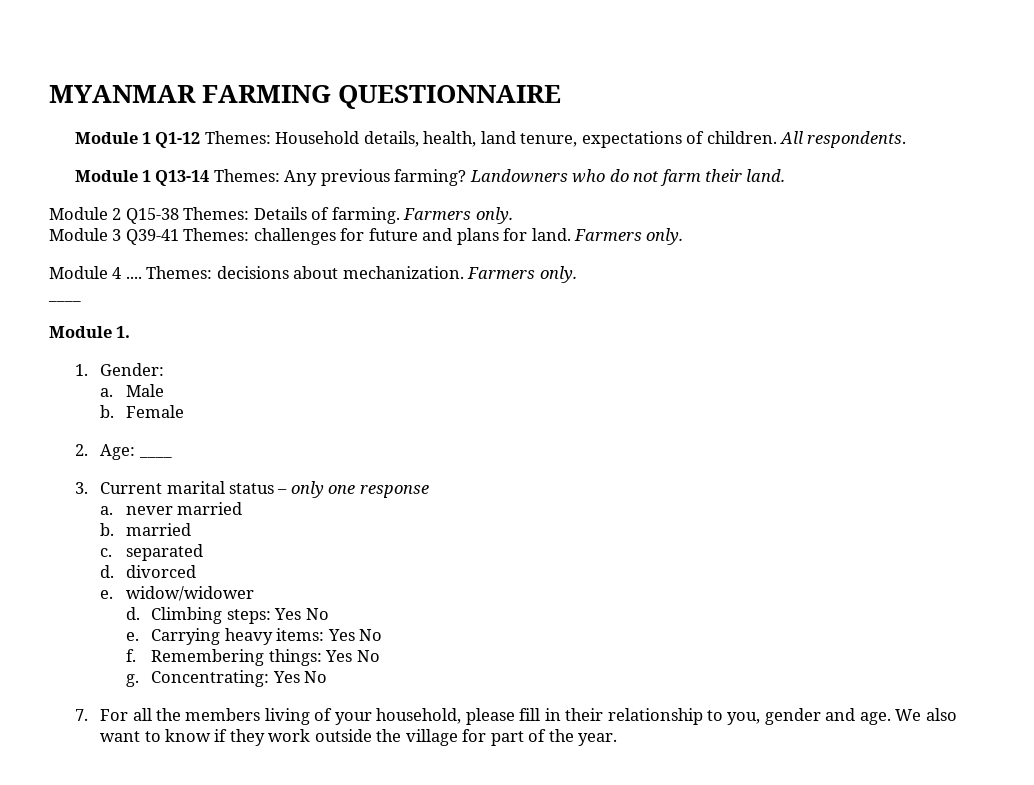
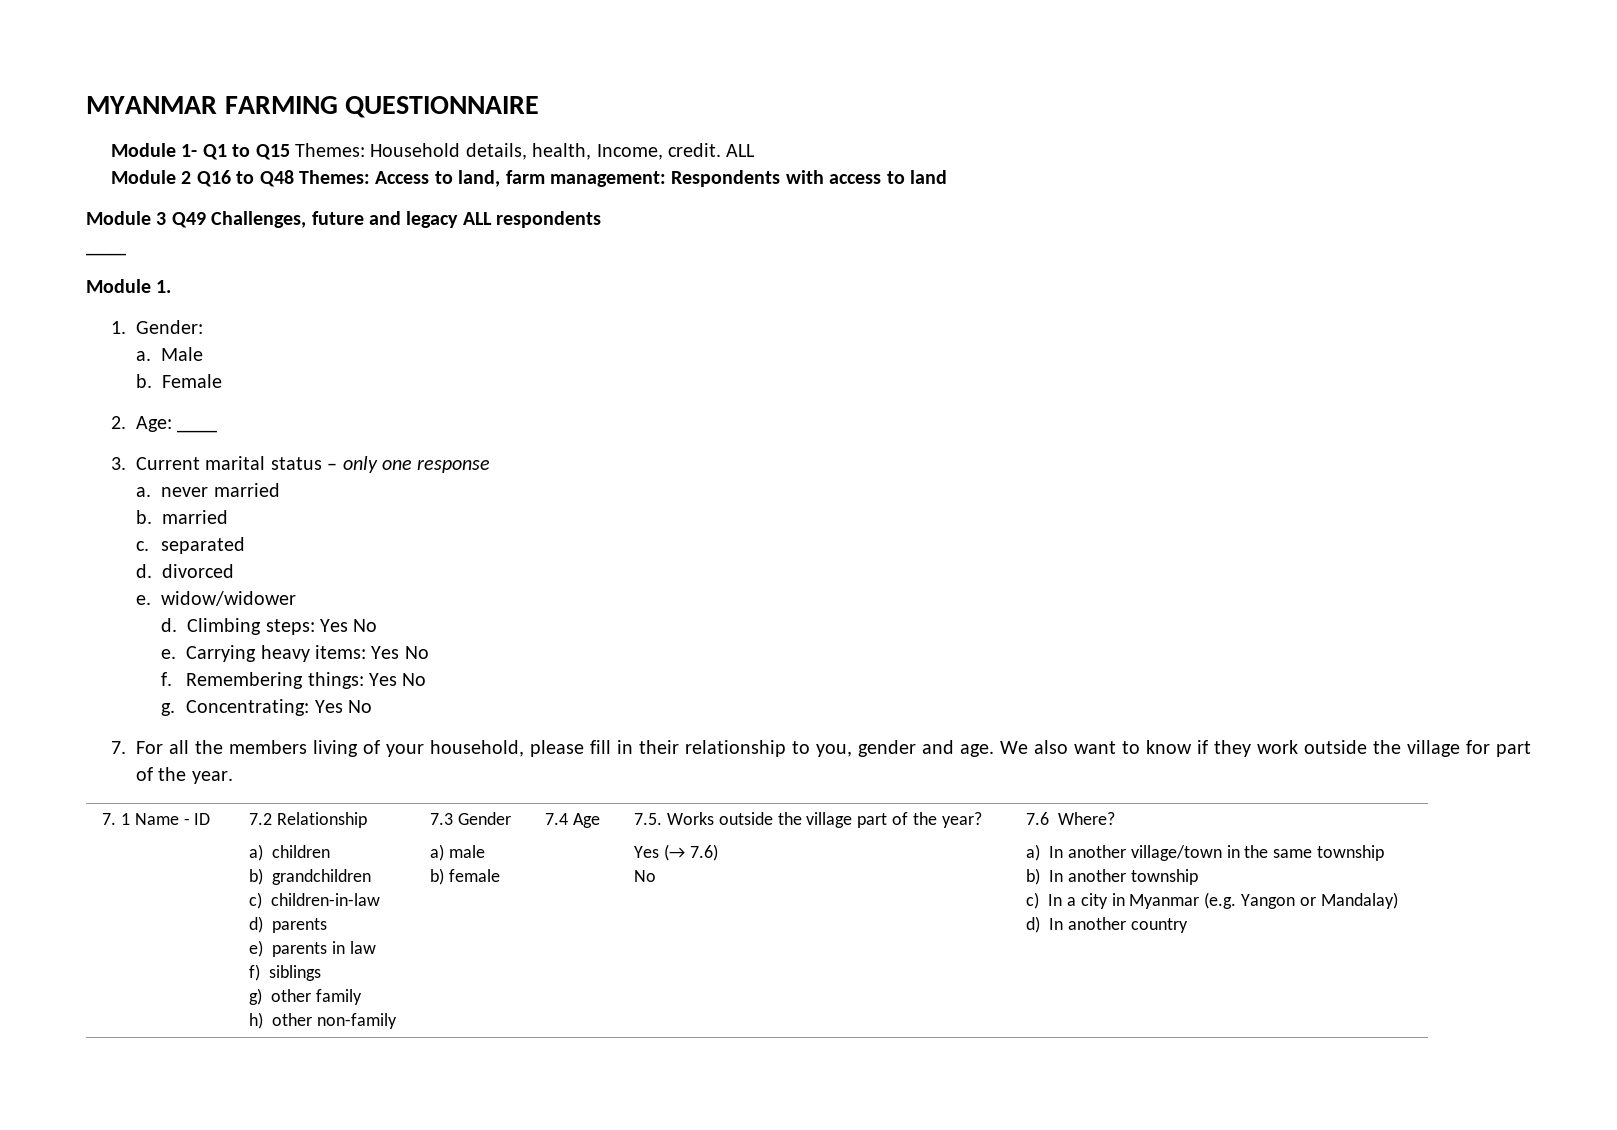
- Module 1 Q1-12 Themes: Household details, health, land tenure, expectations of children. All respondents.
- Module 1 Q13-14 Themes: Any previous farming? Landowners who do not farm their land.
- Module 2 Q15-38 Themes: Details of farming. Farmers only.
- Module 3 Q39-41 Themes: challenges for future and plans for land. Farmers only.
- Module 4 .... Themes: decisions about mechanization. Farmers only.
+ Module 1- Q1 to Q15 Themes: Household details, health, Income, credit. ALL
+ Module 2 Q16 to Q48 Themes: Access to land, farm management: Respondents with access to land
+ Module 3 Q49 Challenges, future and legacy ALL respondents
+ 7. 1 Name - ID | 7.2 Relationship
+ a) children
+ b) grandchildren
+ c) children-in-law
+ d) parents
+ e) parents in law
+ f) siblings
+ g) other family
+ h) other non-family | 7.3 Gender
+ a) male
+ b) female | 7.4 Age | 7.5. Works outside the village part of the year?
+ Yes (→ 7.6)
+ No | 7.6 Where?
+ a) In another village/town in the same township
+ b) In another township
+ c) In a city in Myanmar (e.g. Yangon or Mandalay)
+ d) In another country

